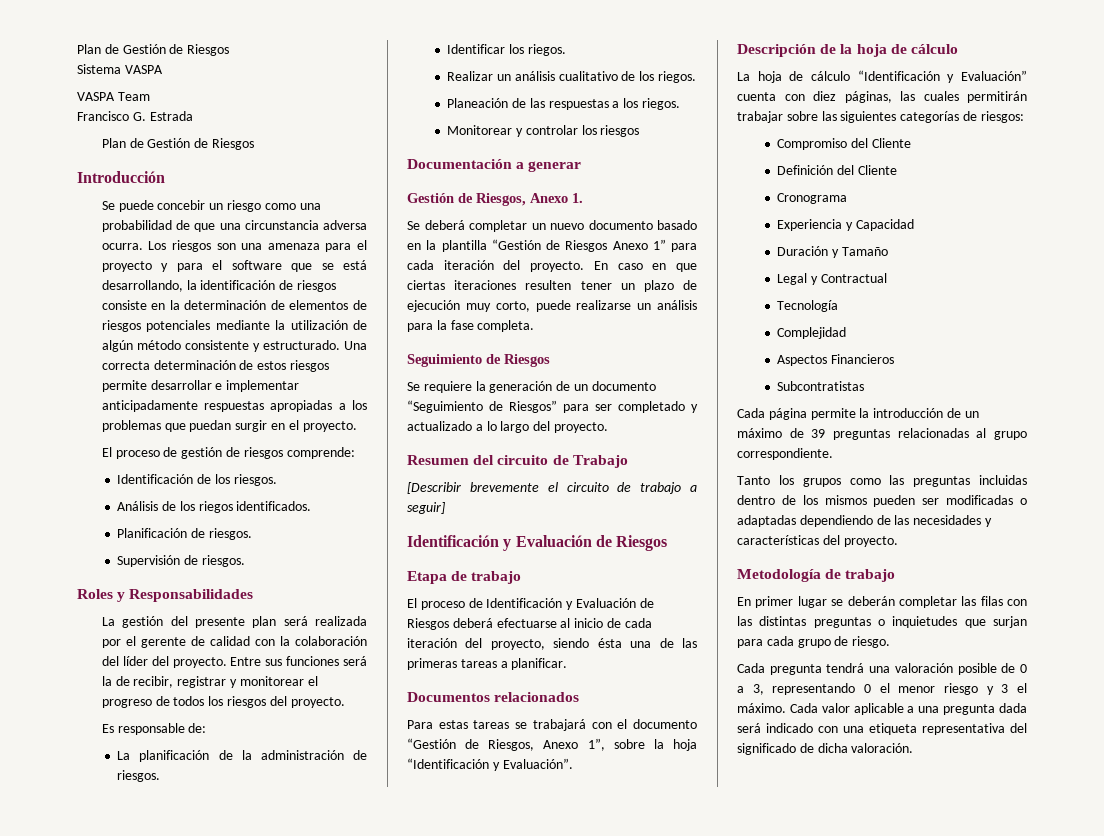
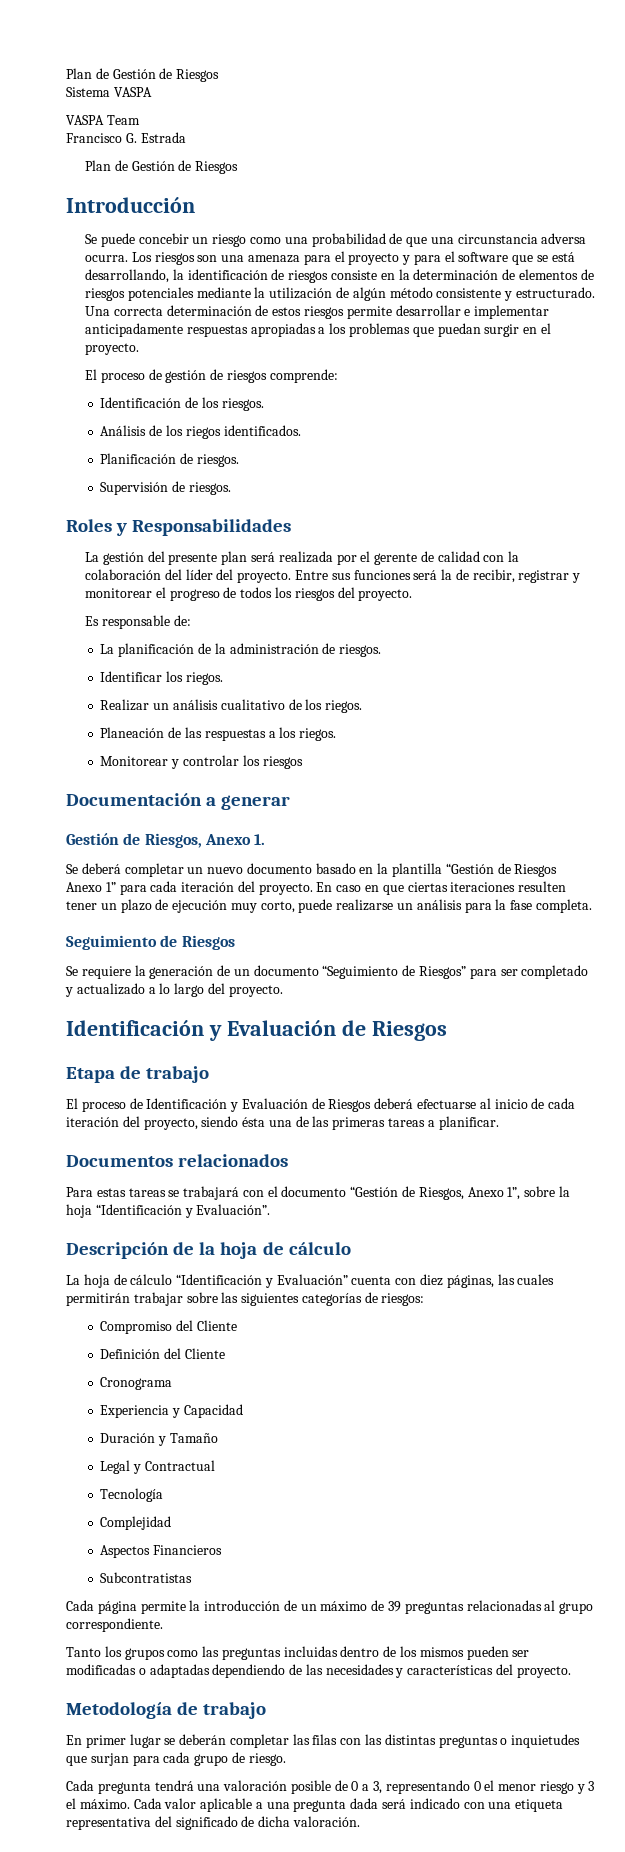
- Resumen del circuito de Trabajo
- [Describir brevemente el circuito de trabajo a seguir]

